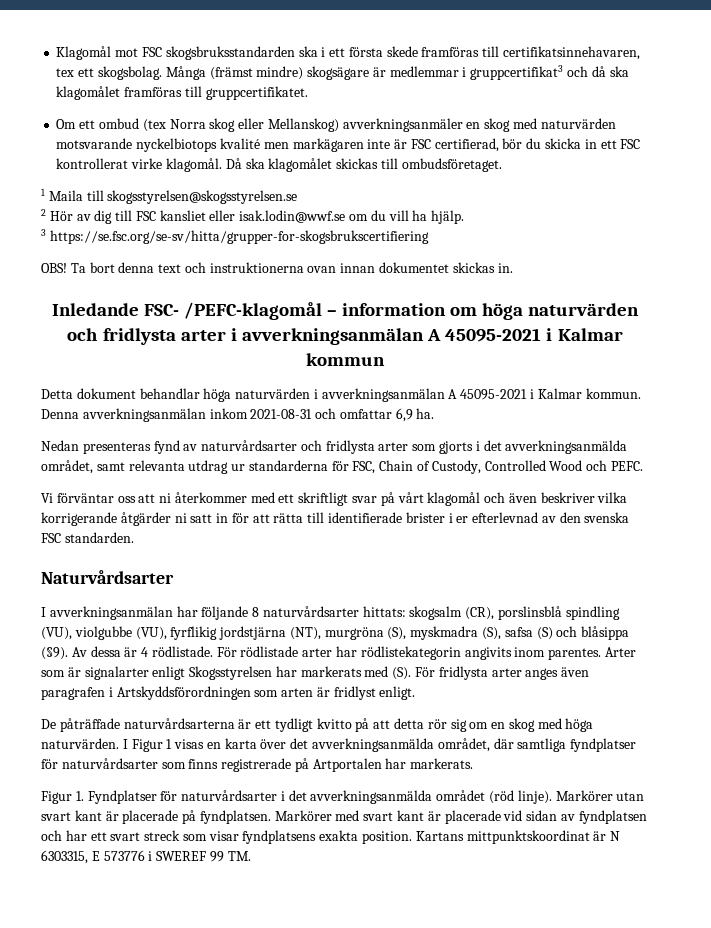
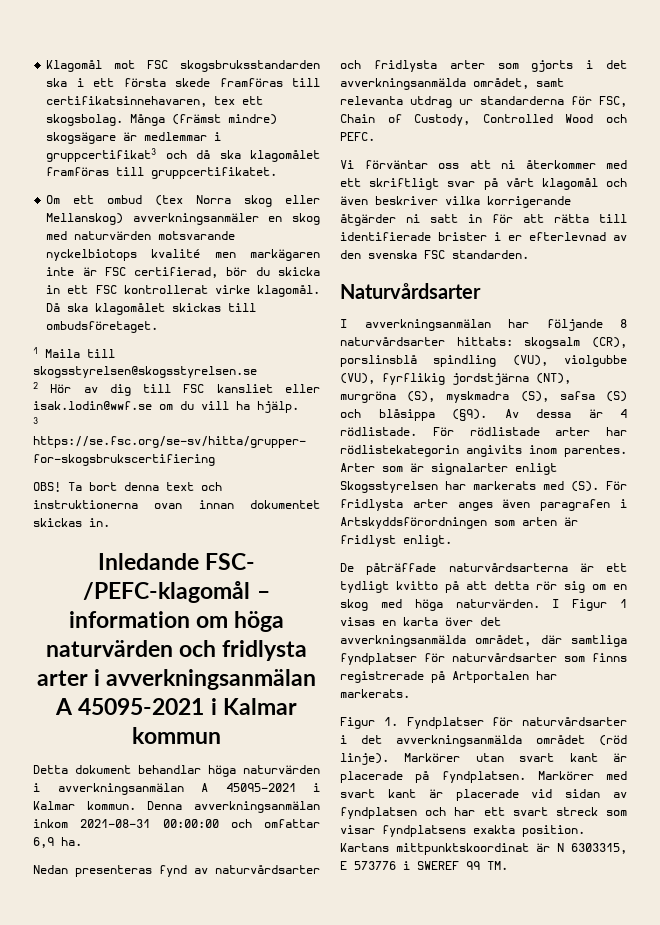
- Denna avverkningsanmälan inkom 2021-08-31 och omfattar 6,9 ha.
+ Denna avverkningsanmälan inkom 2021-08-31 00:00:00 och omfattar 6,9 ha.

